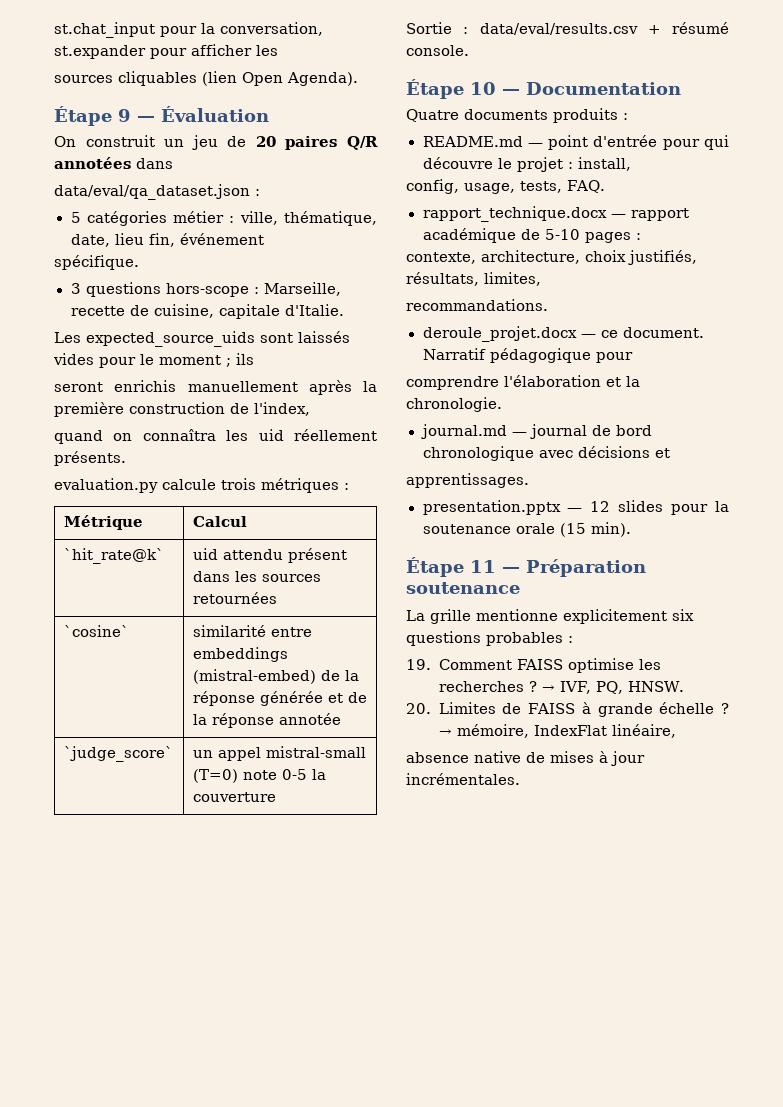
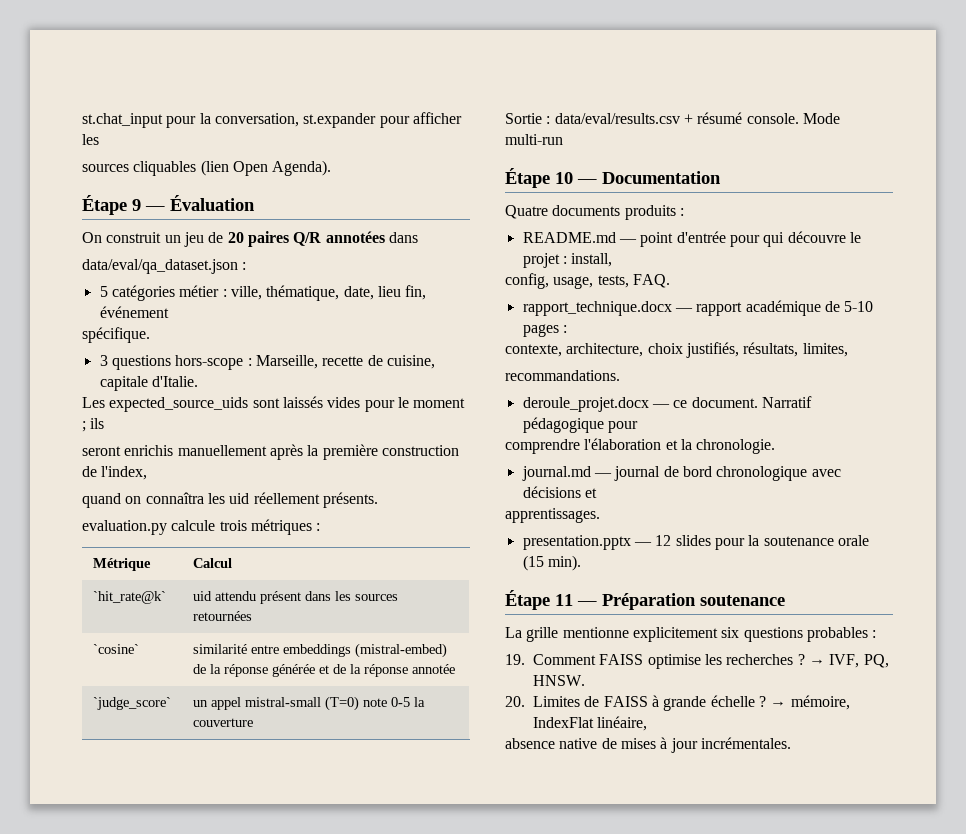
+ Mode multi-run

